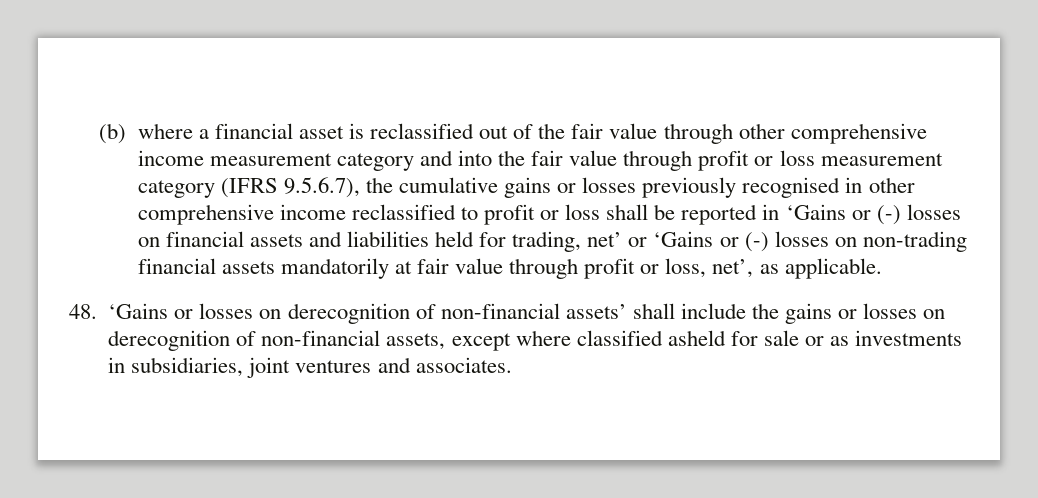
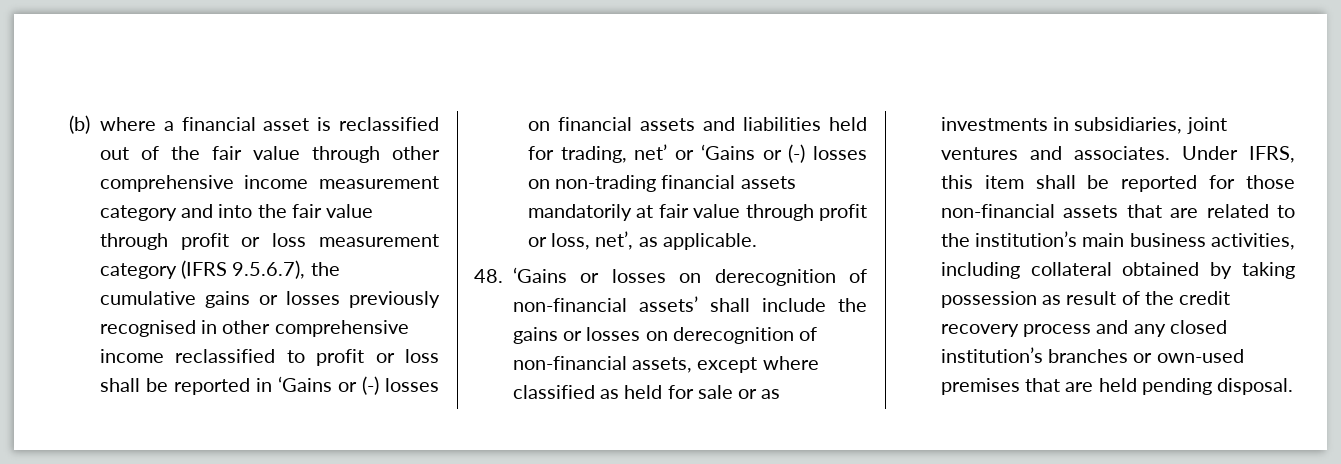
- 48. ‘Gains or losses on derecognition of non-financial assets’ shall include the gains or losses on derecognition of non-financial assets, except where classified asheld for sale or as investments in subsidiaries, joint ventures and associates.
+ 48. ‘Gains or losses on derecognition of non-financial assets’ shall include the gains or losses on derecognition of non-financial assets, except where classified as held for sale or as investments in subsidiaries, joint ventures and associates.
+ Under IFRS, this item shall be reported for those non-financial assets that are related to the institution’s main business activities, including collateral obtained by taking possession as result of the credit recovery process and any closed institution’s branches or own-used premises that are held pending disposal.

